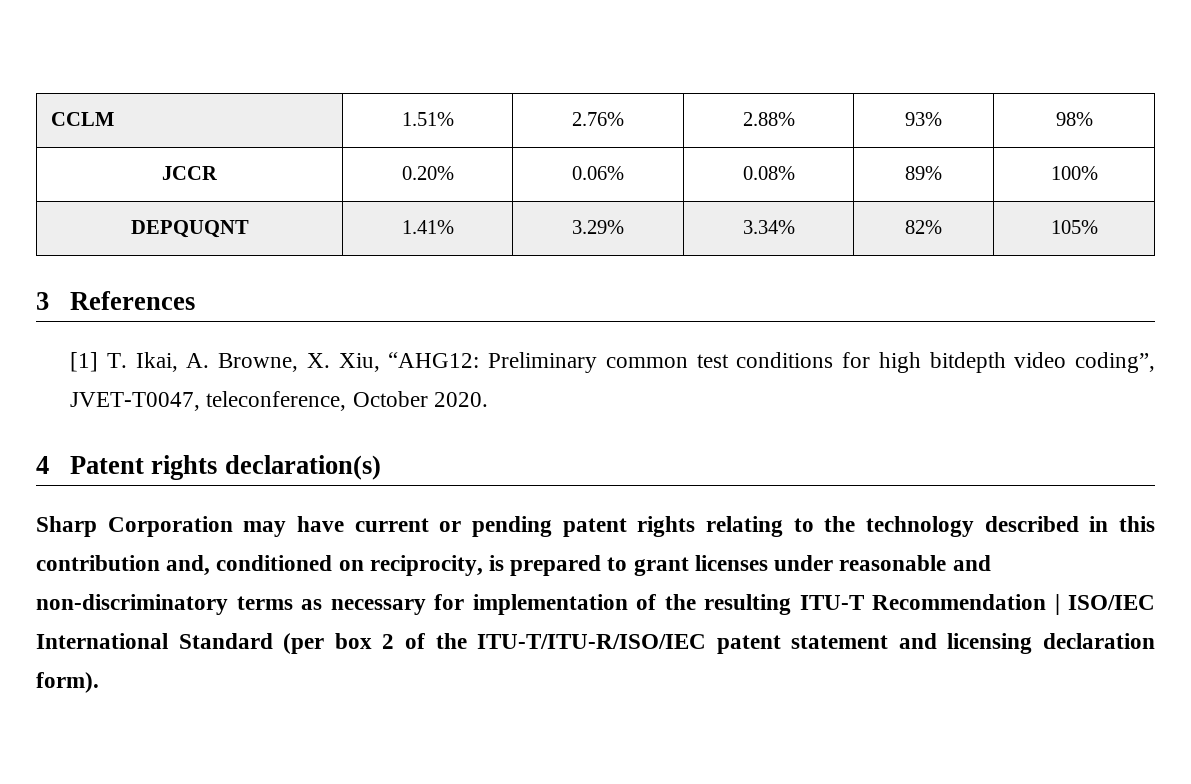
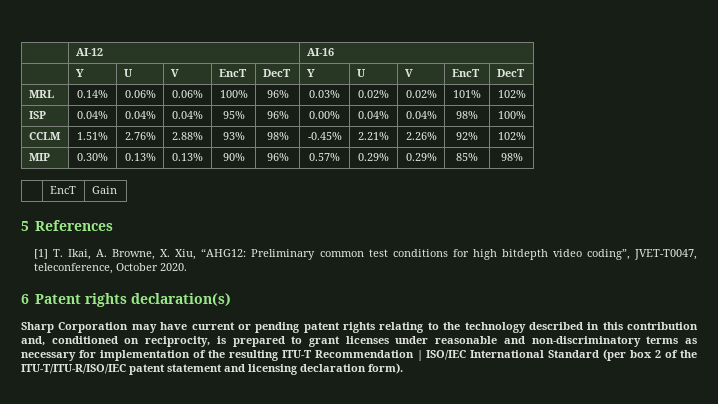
+ | AI-12 | AI-16
+ | Y | U | V | EncT | DecT | Y | U | V | EncT | DecT
+ MRL | 0.14% | 0.06% | 0.06% | 100% | 96% | 0.03% | 0.02% | 0.02% | 101% | 102%
+ ISP | 0.04% | 0.04% | 0.04% | 95% | 96% | 0.00% | 0.04% | 0.04% | 98% | 100%
- CCLM | 1.51% | 2.76% | 2.88% | 93% | 98%
- JCCR | 0.20% | 0.06% | 0.08% | 89% | 100%
- DEPQUQNT | 1.41% | 3.29% | 3.34% | 82% | 105%
- 3 References
+ CCLM | 1.51% | 2.76% | 2.88% | 93% | 98% | -0.45% | 2.21% | 2.26% | 92% | 102%
+ MIP | 0.30% | 0.13% | 0.13% | 90% | 96% | 0.57% | 0.29% | 0.29% | 85% | 98%
+ | EncT | Gain
+ 5 References
- 4 Patent rights declaration(s)
+ 6 Patent rights declaration(s)

